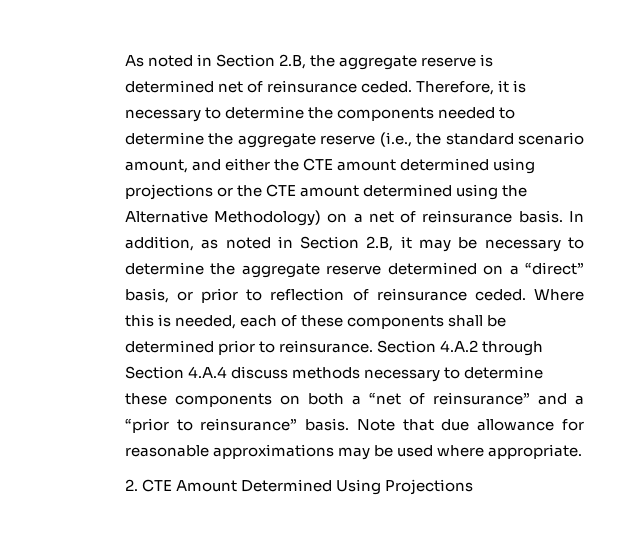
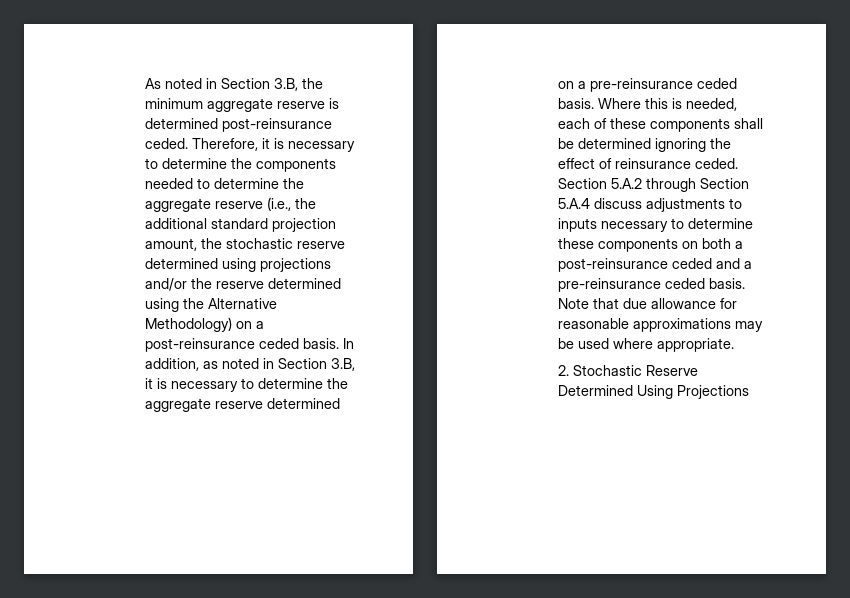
- As noted in Section 2.B, the aggregate reserve is determined net of reinsurance ceded.
+ As noted in Section 3.B, the minimum aggregate reserve is determined post-reinsurance ceded.
- Therefore, it is necessary to determine the components needed to determine the aggregate reserve (i.e., the standard scenario amount, and either the CTE amount determined using projections or the CTE amount determined using the Alternative Methodology) on a net of reinsurance basis.
+ Therefore, it is necessary to determine the components needed to determine the aggregate reserve (i.e., the additional standard projection amount, the stochastic reserve determined using projections and/or the reserve determined using the Alternative Methodology) on a post-reinsurance ceded basis.
- In addition, as noted in Section 2.B, it may be necessary to determine the aggregate reserve determined on a “direct” basis, or prior to reflection of reinsurance ceded.
+ In addition, as noted in Section 3.B, it is necessary to determine the aggregate reserve determined on a pre-reinsurance ceded basis.
- Where this is needed, each of these components shall be determined prior to reinsurance. Section 4.A.2 through Section 4.A.4 discuss methods necessary to determine these components on both a “net of reinsurance” and a “prior to reinsurance” basis.
+ Where this is needed, each of these components shall be determined ignoring the effect of reinsurance ceded. Section 5.A.2 through Section 5.A.4 discuss adjustments to inputs necessary to determine these components on both a post-reinsurance ceded and a pre-reinsurance ceded basis.
- 2. CTE Amount Determined Using Projections
+ 2. Stochastic Reserve Determined Using Projections

